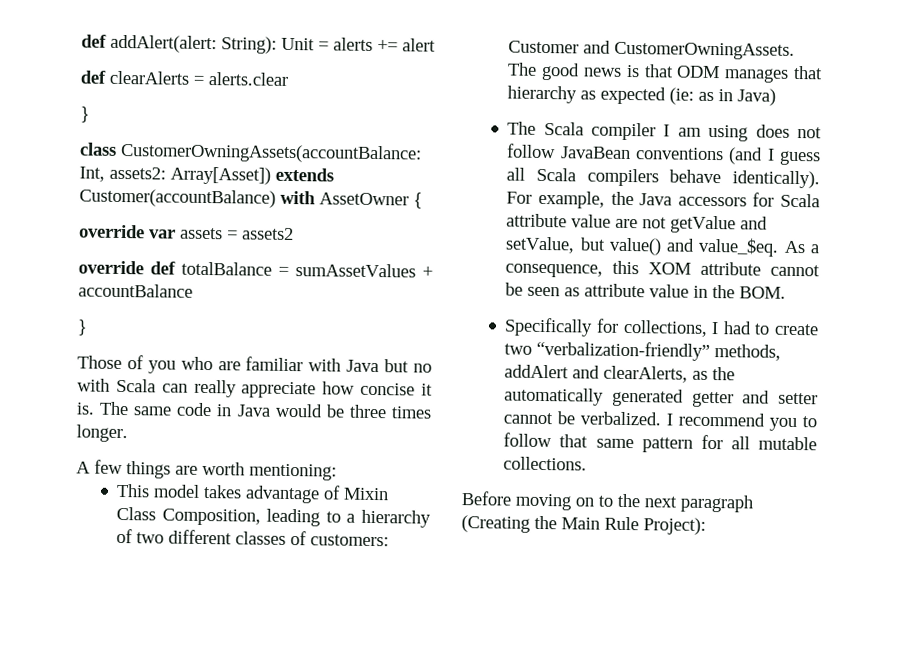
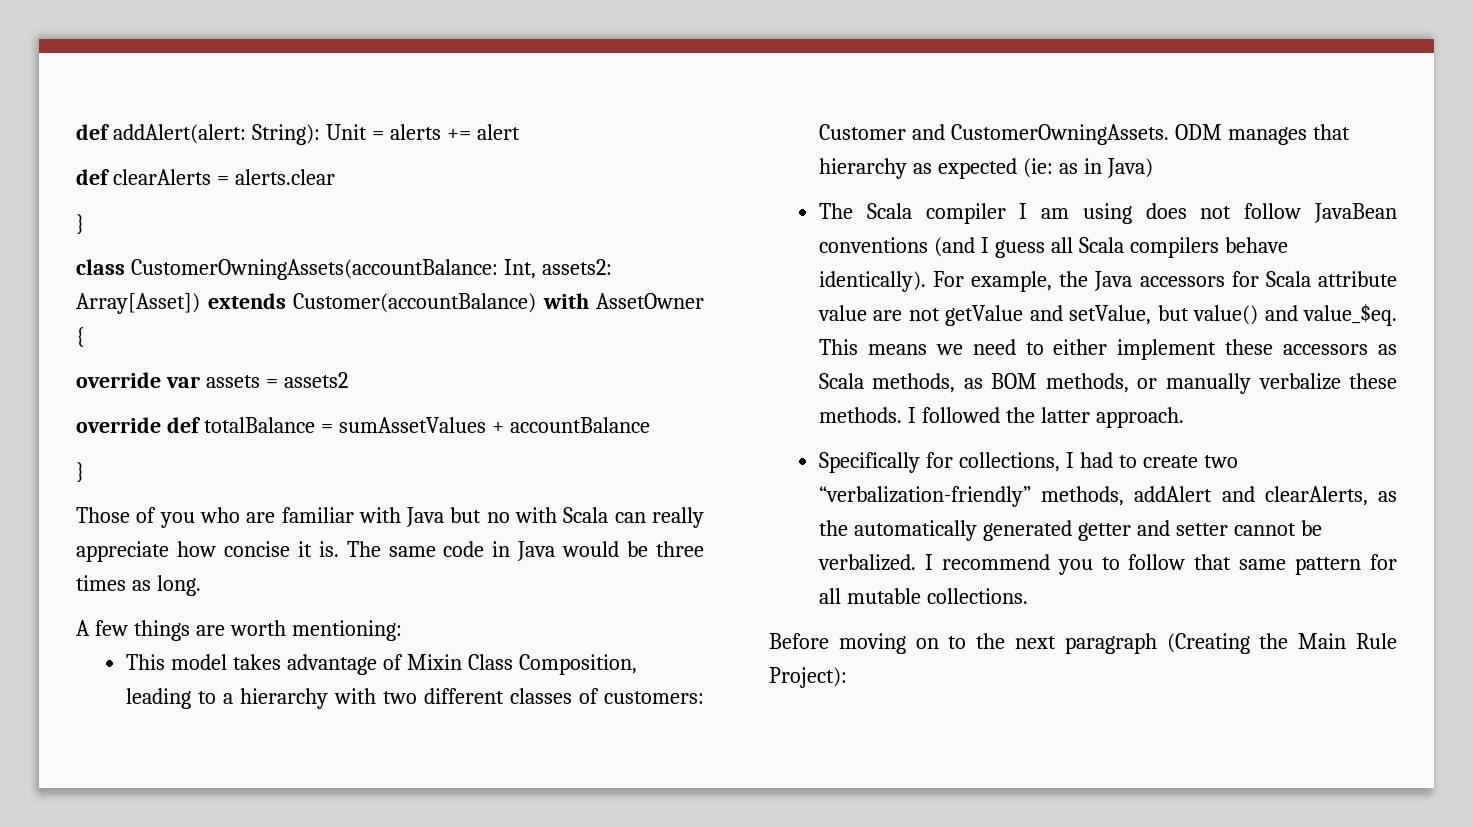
- The same code in Java would be three times longer.
+ The same code in Java would be three times as long.
- This model takes advantage of Mixin Class Composition, leading to a hierarchy of two different classes of customers: Customer and CustomerOwningAssets.
+ This model takes advantage of Mixin Class Composition, leading to a hierarchy with two different classes of customers: Customer and CustomerOwningAssets.
- The good news is that ODM manages that hierarchy as expected (ie: as in Java)
+ ODM manages that hierarchy as expected (ie: as in Java)
- As a consequence, this XOM attribute cannot be seen as attribute value in the BOM.
+ This means we need to either implement these accessors as Scala methods, as BOM methods, or manually verbalize these methods. I followed the latter approach.

